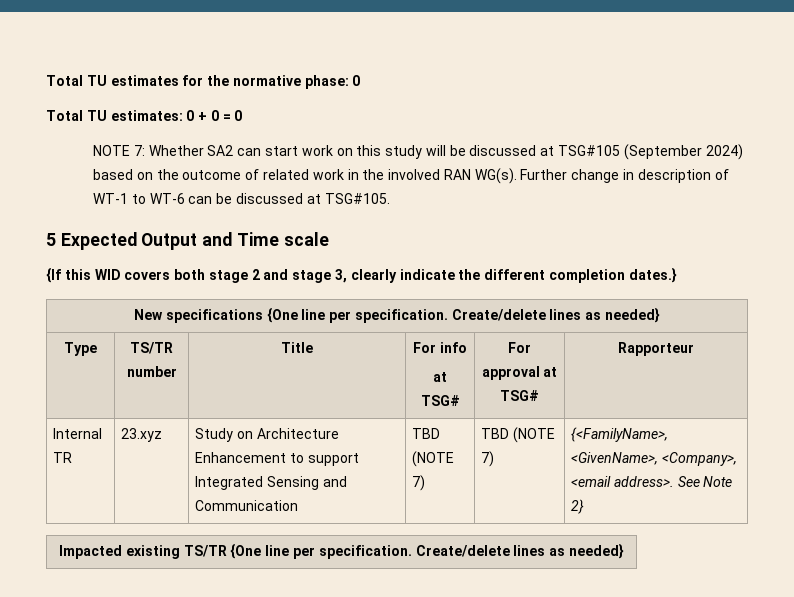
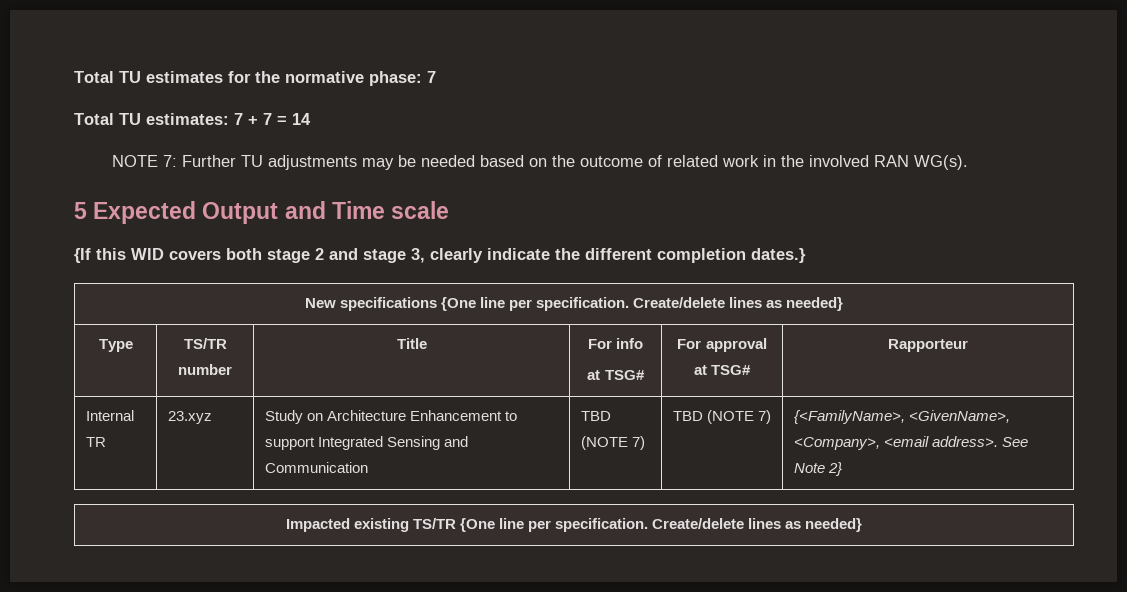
- Total TU estimates for the normative phase: 0
+ Total TU estimates for the normative phase: 7
- Total TU estimates: 0 + 0 = 0
- NOTE 7: Whether SA2 can start work on this study will be discussed at TSG#105 (September 2024) based on the outcome of related work in the involved RAN WG(s). Further change in description of WT-1 to WT-6 can be discussed at TSG#105.
+ Total TU estimates: 7 + 7 = 14
+ NOTE 7: Further TU adjustments may be needed based on the outcome of related work in the involved RAN WG(s).

